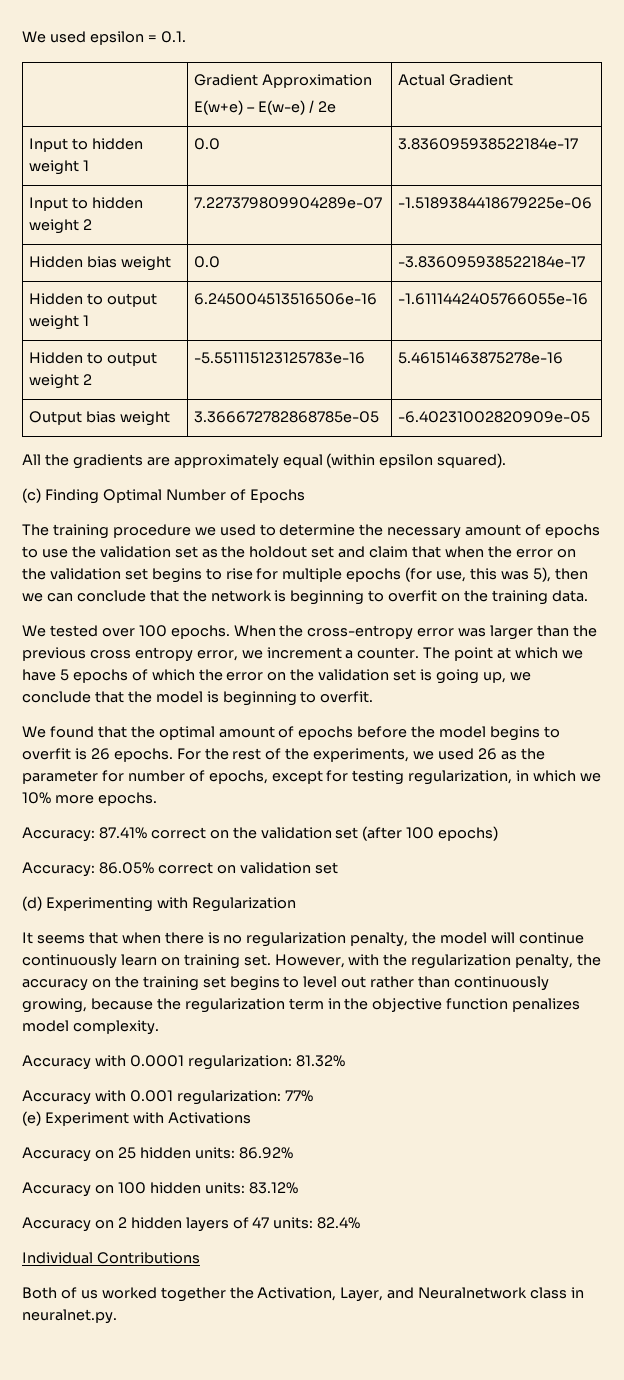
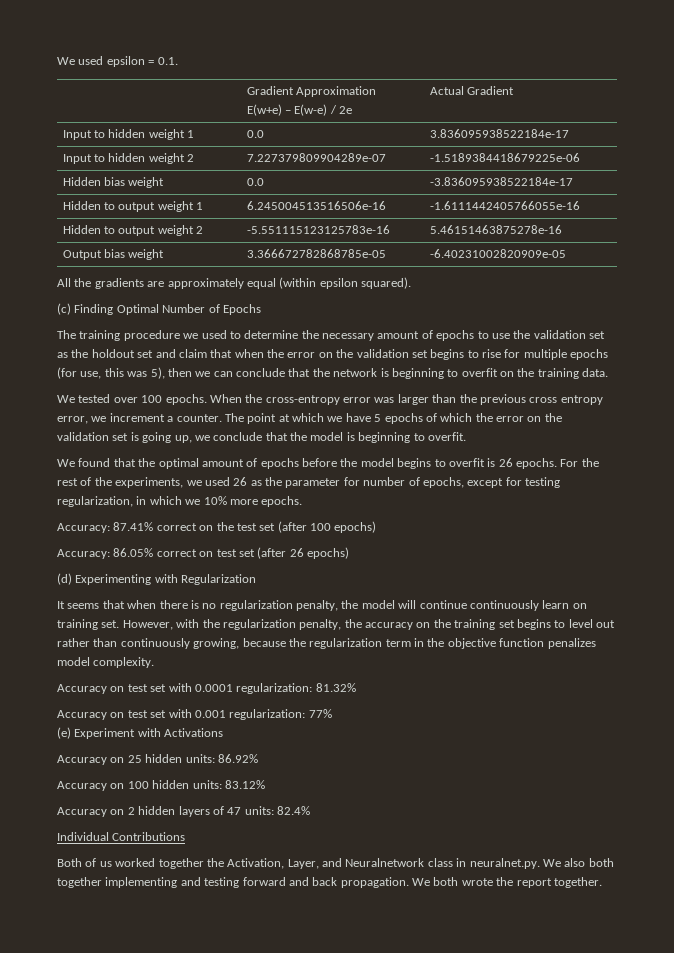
- Accuracy: 87.41% correct on the validation set (after 100 epochs)
+ Accuracy: 87.41% correct on the test set (after 100 epochs)
- Accuracy: 86.05% correct on validation set
+ Accuracy: 86.05% correct on test set (after 26 epochs)
- Accuracy with 0.0001 regularization: 81.32%
+ Accuracy on test set with 0.0001 regularization: 81.32%
- Accuracy with 0.001 regularization: 77%
+ Accuracy on test set with 0.001 regularization: 77%
- Both of us worked together the Activation, Layer, and Neuralnetwork class in neuralnet.py.
+ Both of us worked together the Activation, Layer, and Neuralnetwork class in neuralnet.py. We also both together implementing and testing forward and back propagation. We both wrote the report together.

